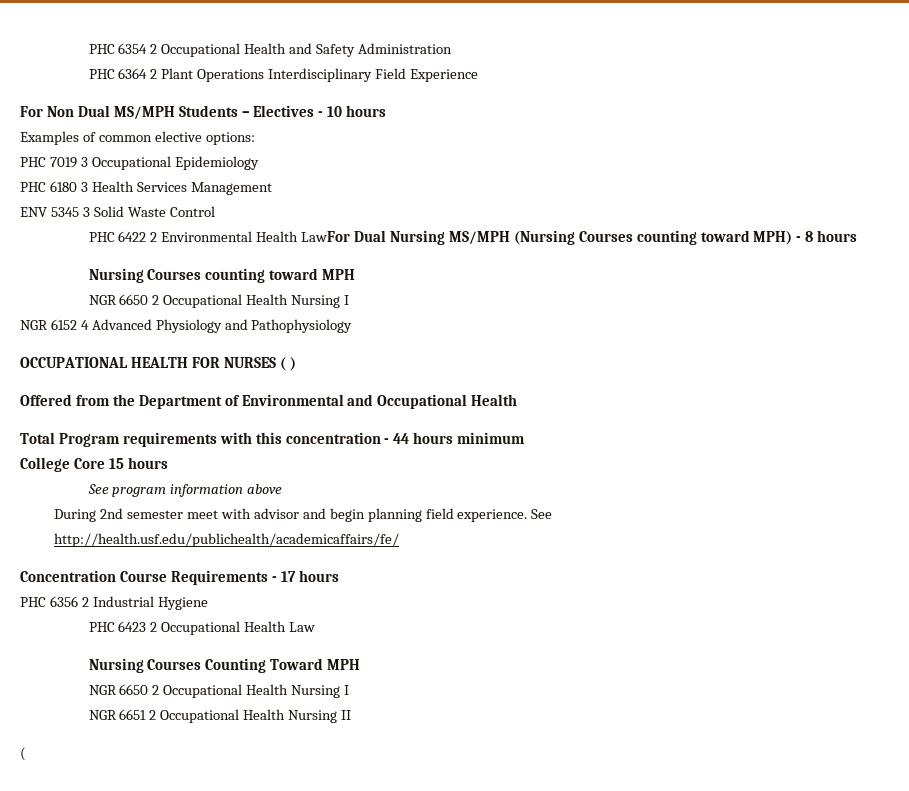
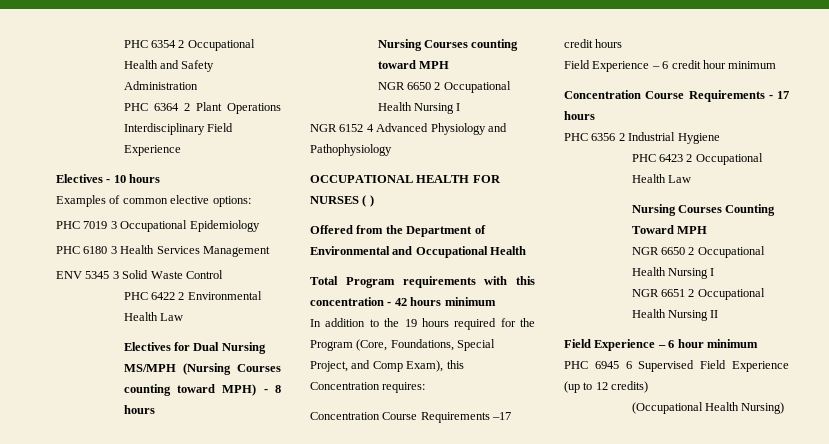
- For Non Dual MS/MPH Students – Electives - 10 hours
+ Electives - 10 hours
- PHC 6422 2 Environmental Health LawFor Dual Nursing MS/MPH (Nursing Courses counting toward MPH) - 8 hours
+ PHC 6422 2 Environmental Health Law
+ Electives for Dual Nursing MS/MPH (Nursing Courses counting toward MPH) - 8 hours
- Total Program requirements with this concentration - 44 hours minimum
+ Total Program requirements with this concentration - 42 hours minimum
- College Core 15 hours
- See program information above
- During 2nd semester meet with advisor and begin planning field experience. See http://health.usf.edu/publichealth/academicaffairs/fe/
+ In addition to the 19 hours required for the Program (Core, Foundations, Special Project, and Comp Exam), this Concentration requires:
+ Concentration Course Requirements –17 credit hours
+ Field Experience – 6 credit hour minimum
  NGR 6651 2 Occupational Health Nursing II
- (
+ Field Experience – 6 hour minimum
+ PHC 6945 6 Supervised Field Experience (up to 12 credits)
+ (Occupational Health Nursing)

